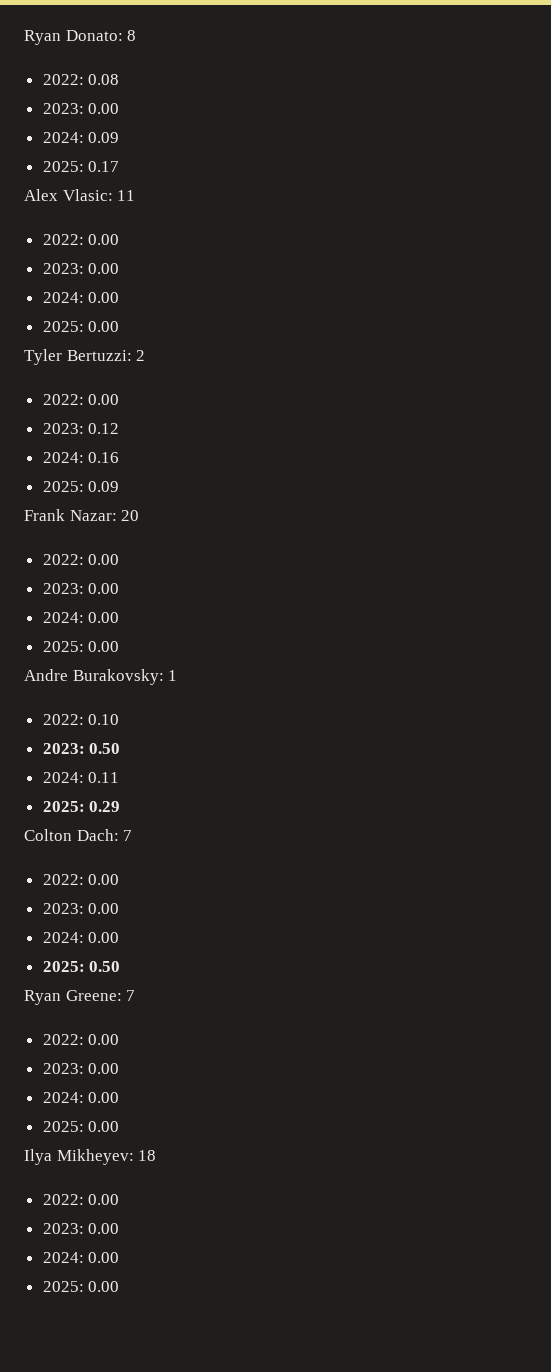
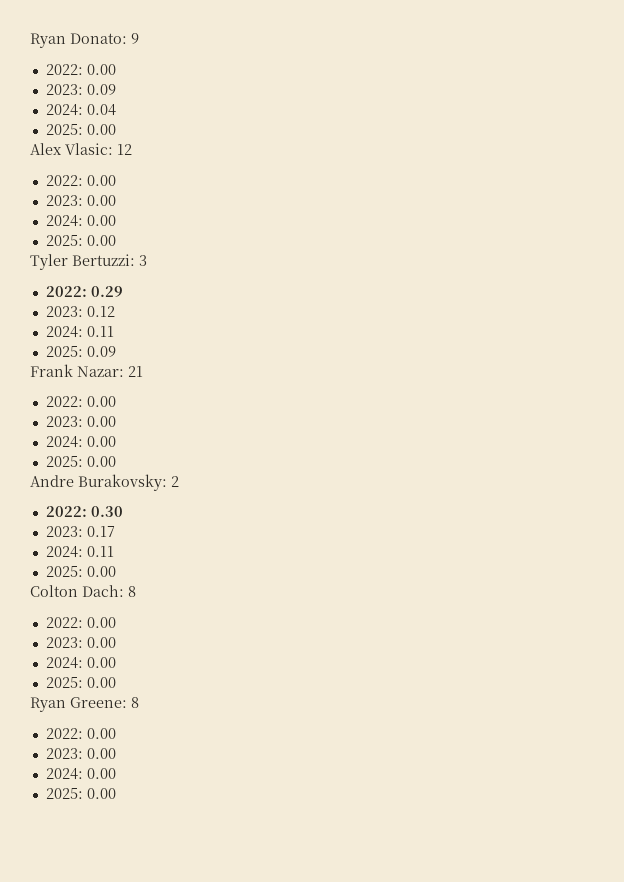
- Ryan Donato: 8
- 2022: 0.08
- 2023: 0.00
- 2024: 0.09
- 2025: 0.17
+ Ryan Donato: 9
+ 2022: 0.00
+ 2023: 0.09
+ 2024: 0.04
+ 2025: 0.00
- Alex Vlasic: 11
+ Alex Vlasic: 12
- Tyler Bertuzzi: 2
- 2022: 0.00
+ Tyler Bertuzzi: 3
+ 2022: 0.29
  2023: 0.12
- 2024: 0.16
+ 2024: 0.11
- Frank Nazar: 20
+ Frank Nazar: 21
- Andre Burakovsky: 1
- 2022: 0.10
- 2023: 0.50
+ Andre Burakovsky: 2
+ 2022: 0.30
+ 2023: 0.17
  2024: 0.11
- 2025: 0.29
+ 2025: 0.00
- Colton Dach: 7
- 2022: 0.00
- 2023: 0.00
- 2024: 0.00
- 2025: 0.50
- Ryan Greene: 7
+ Colton Dach: 8
  2022: 0.00
  2023: 0.00
  2024: 0.00
  2025: 0.00
- Ilya Mikheyev: 18
+ Ryan Greene: 8

